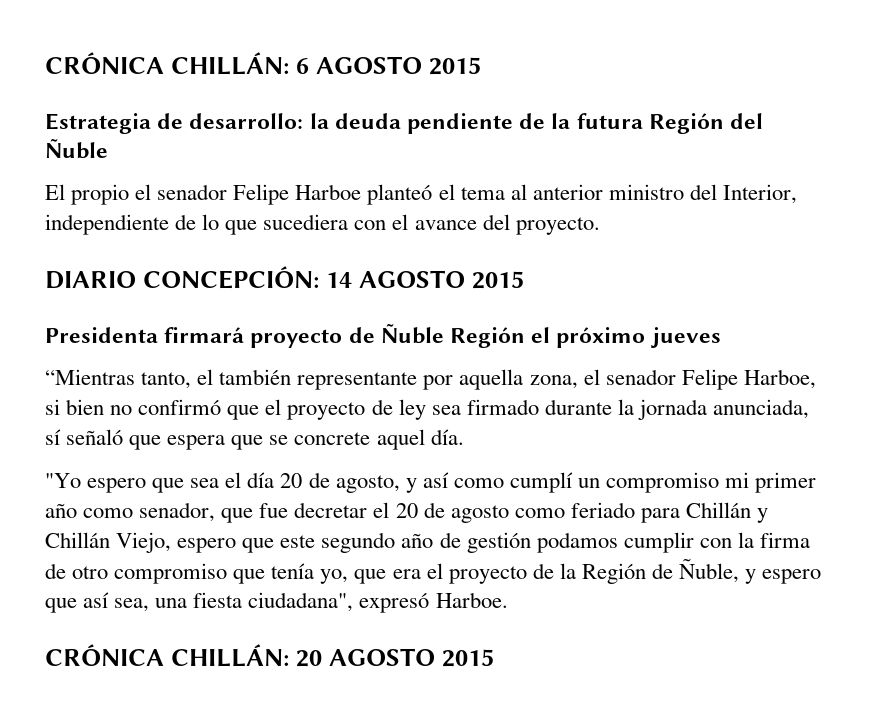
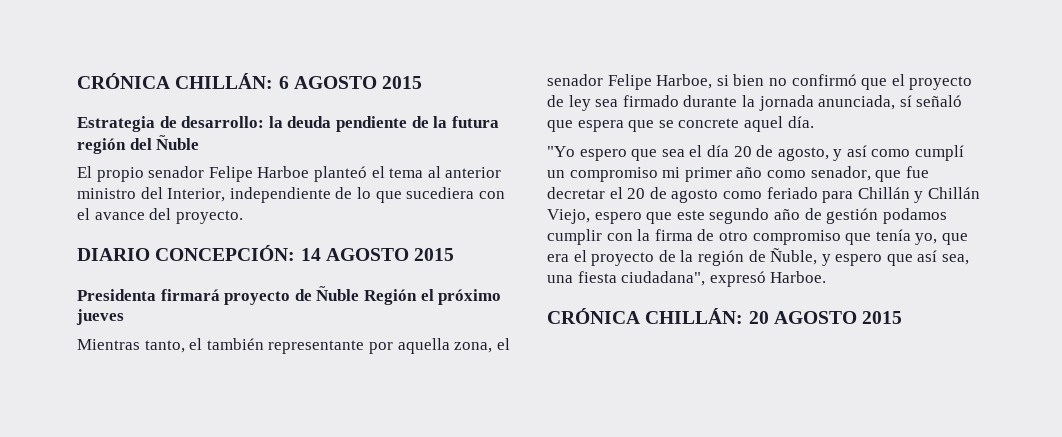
- Estrategia de desarrollo: la deuda pendiente de la futura Región del Ñuble
+ Estrategia de desarrollo: la deuda pendiente de la futura región del Ñuble
- El propio el senador Felipe Harboe planteó el tema al anterior ministro del Interior, independiente de lo que sucediera con el avance del proyecto.
+ El propio senador Felipe Harboe planteó el tema al anterior ministro del Interior, independiente de lo que sucediera con el avance del proyecto.
- “Mientras tanto, el también representante por aquella zona, el senador Felipe Harboe, si bien no confirmó que el proyecto de ley sea firmado durante la jornada anunciada, sí señaló que espera que se concrete aquel día.
+ Mientras tanto, el también representante por aquella zona, el senador Felipe Harboe, si bien no confirmó que el proyecto de ley sea firmado durante la jornada anunciada, sí señaló que espera que se concrete aquel día.
- "Yo espero que sea el día 20 de agosto, y así como cumplí un compromiso mi primer año como senador, que fue decretar el 20 de agosto como feriado para Chillán y Chillán Viejo, espero que este segundo año de gestión podamos cumplir con la firma de otro compromiso que tenía yo, que era el proyecto de la Región de Ñuble, y espero que así sea, una fiesta ciudadana", expresó Harboe.
+ "Yo espero que sea el día 20 de agosto, y así como cumplí un compromiso mi primer año como senador, que fue decretar el 20 de agosto como feriado para Chillán y Chillán Viejo, espero que este segundo año de gestión podamos cumplir con la firma de otro compromiso que tenía yo, que era el proyecto de la región de Ñuble, y espero que así sea, una fiesta ciudadana", expresó Harboe.

